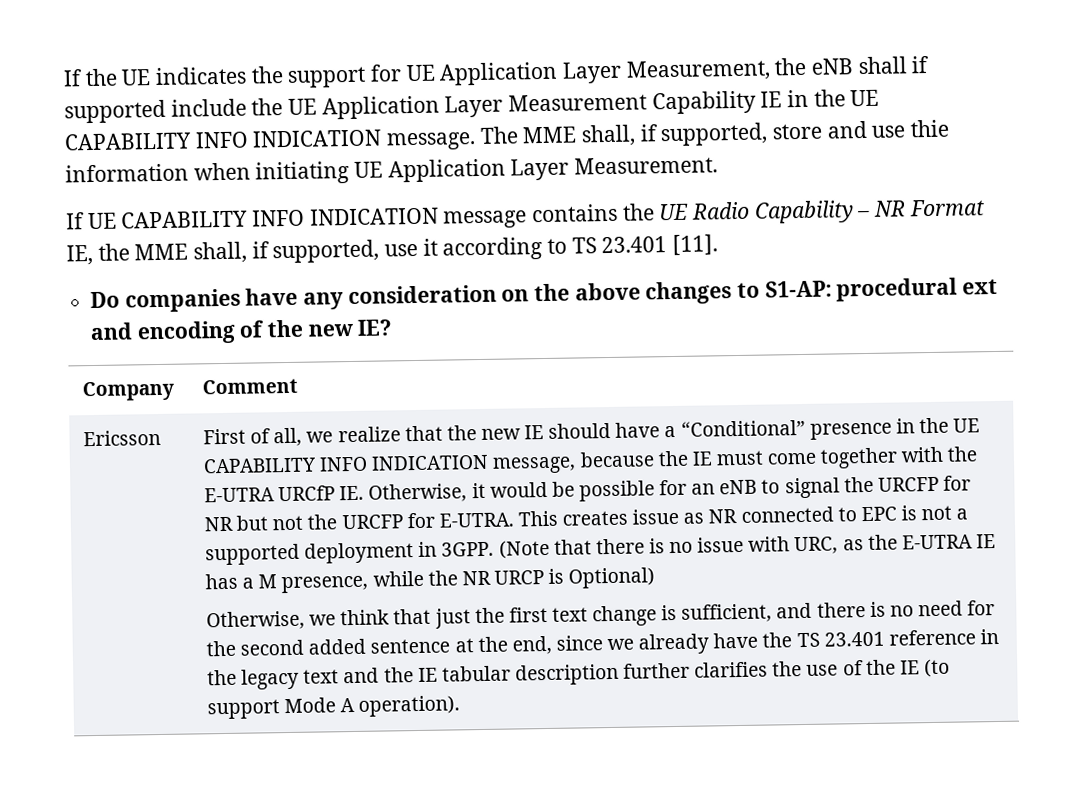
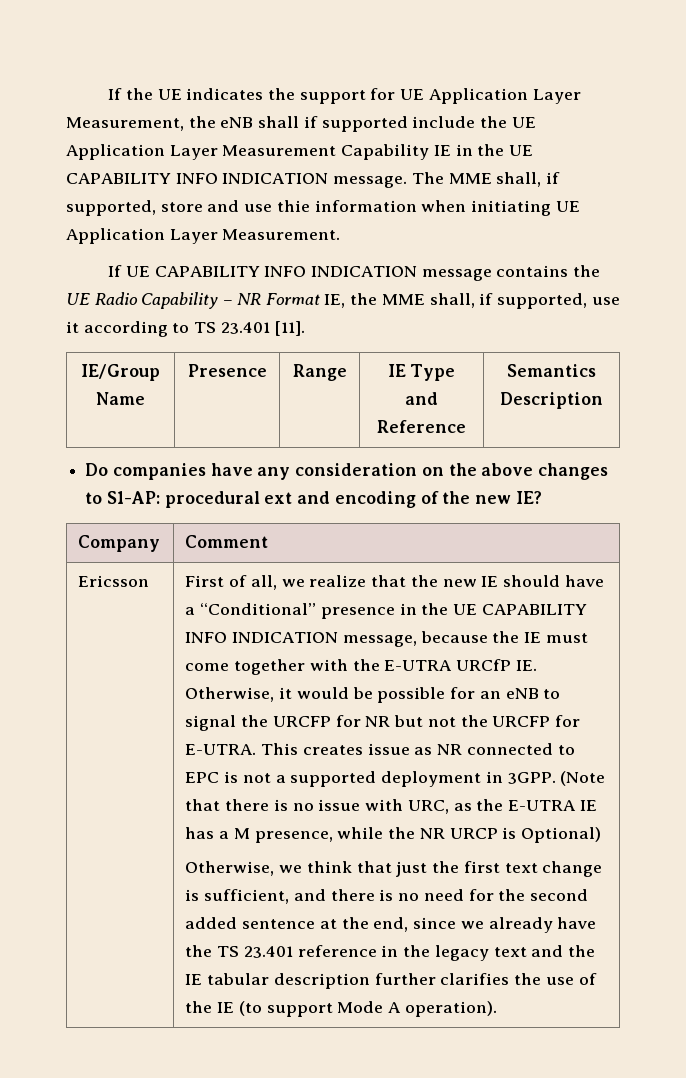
+ IE/Group Name | Presence | Range | IE Type and Reference | Semantics Description

